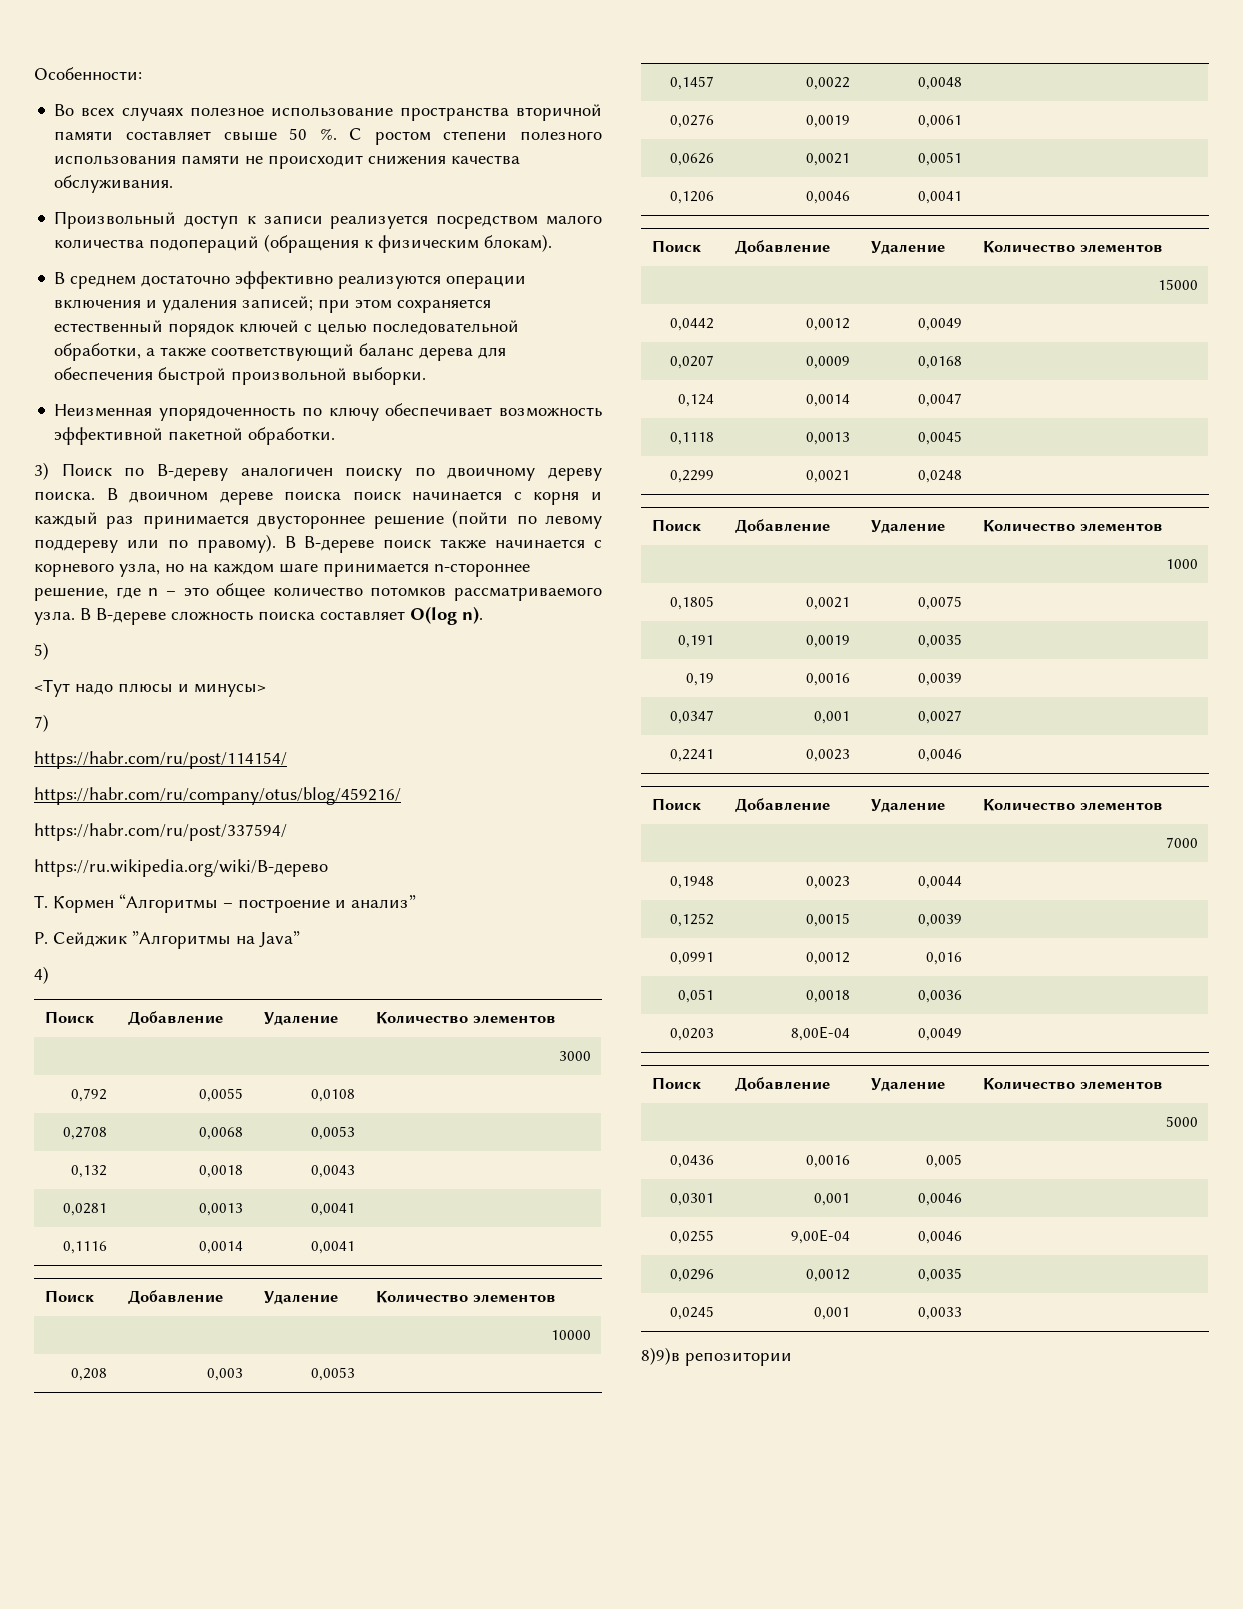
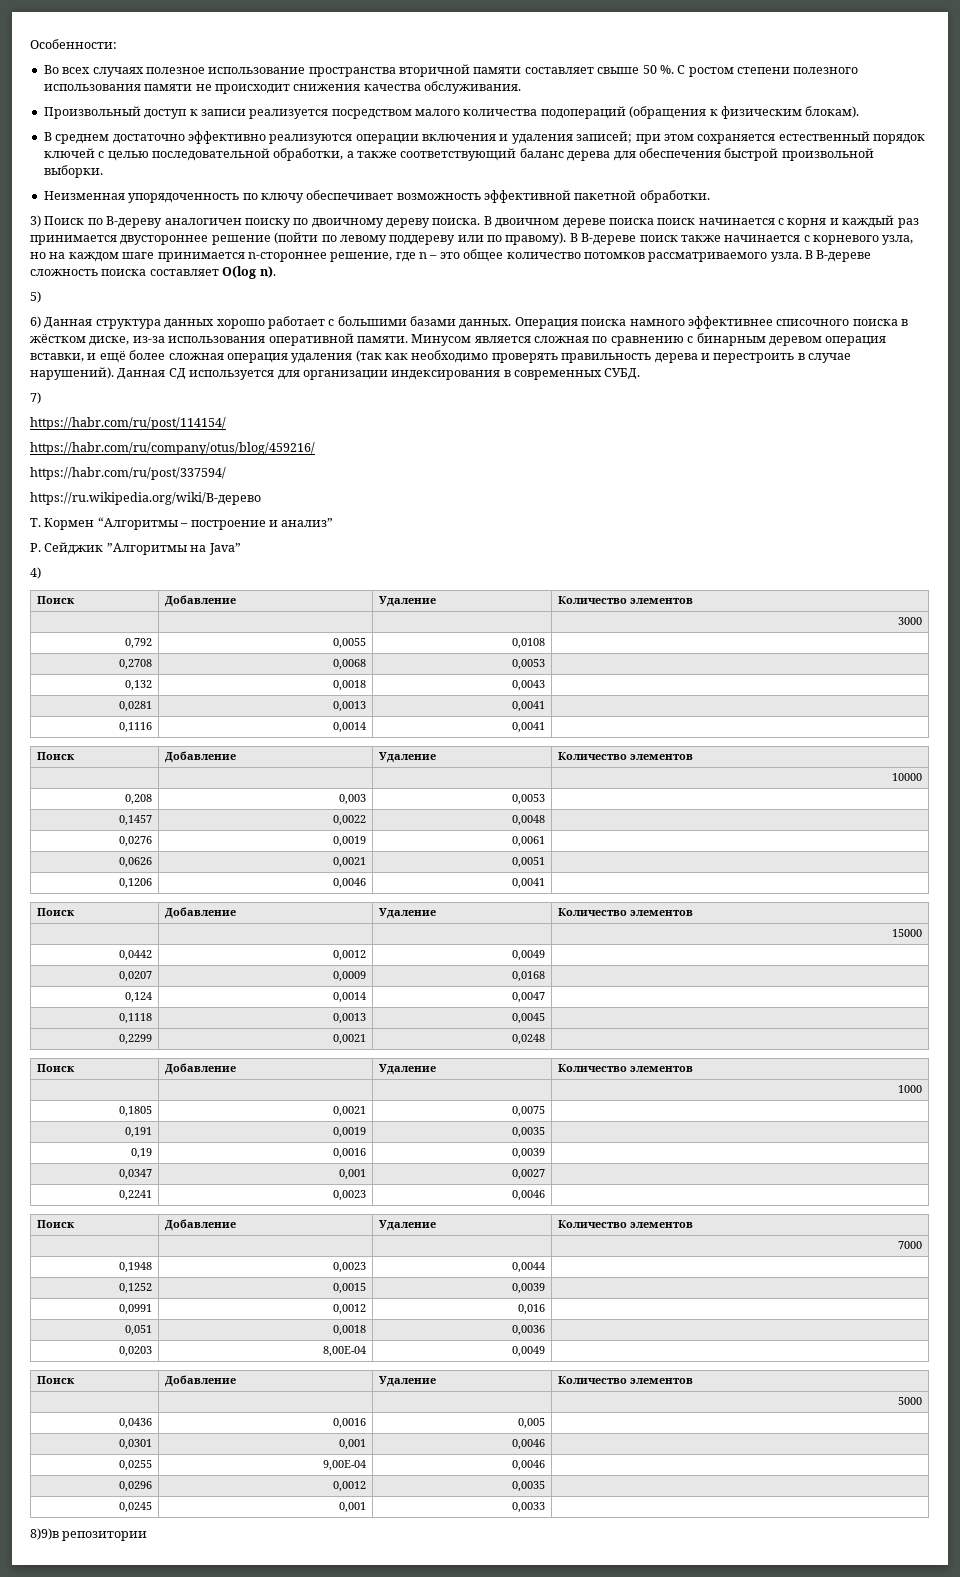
- <Тут надо плюсы и минусы>
+ 6) Данная структура данных хорошо работает с большими базами данных. Операция поиска намного эффективнее списочного поиска в жёстком диске, из-за использования оперативной памяти. Минусом является сложная по сравнению с бинарным деревом операция вставки, и ещё более сложная операция удаления (так как необходимо проверять правильность дерева и перестроить в случае нарушений). Данная СД используется для организации индексирования в современных СУБД.

